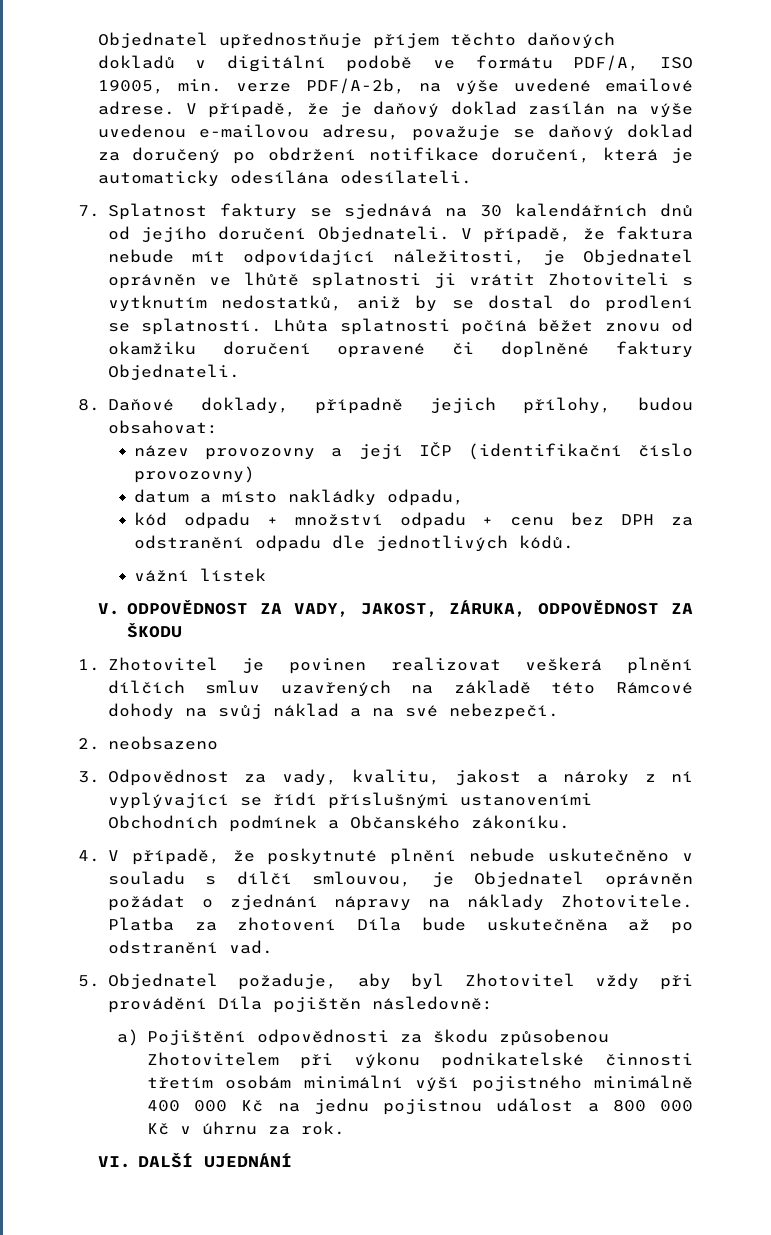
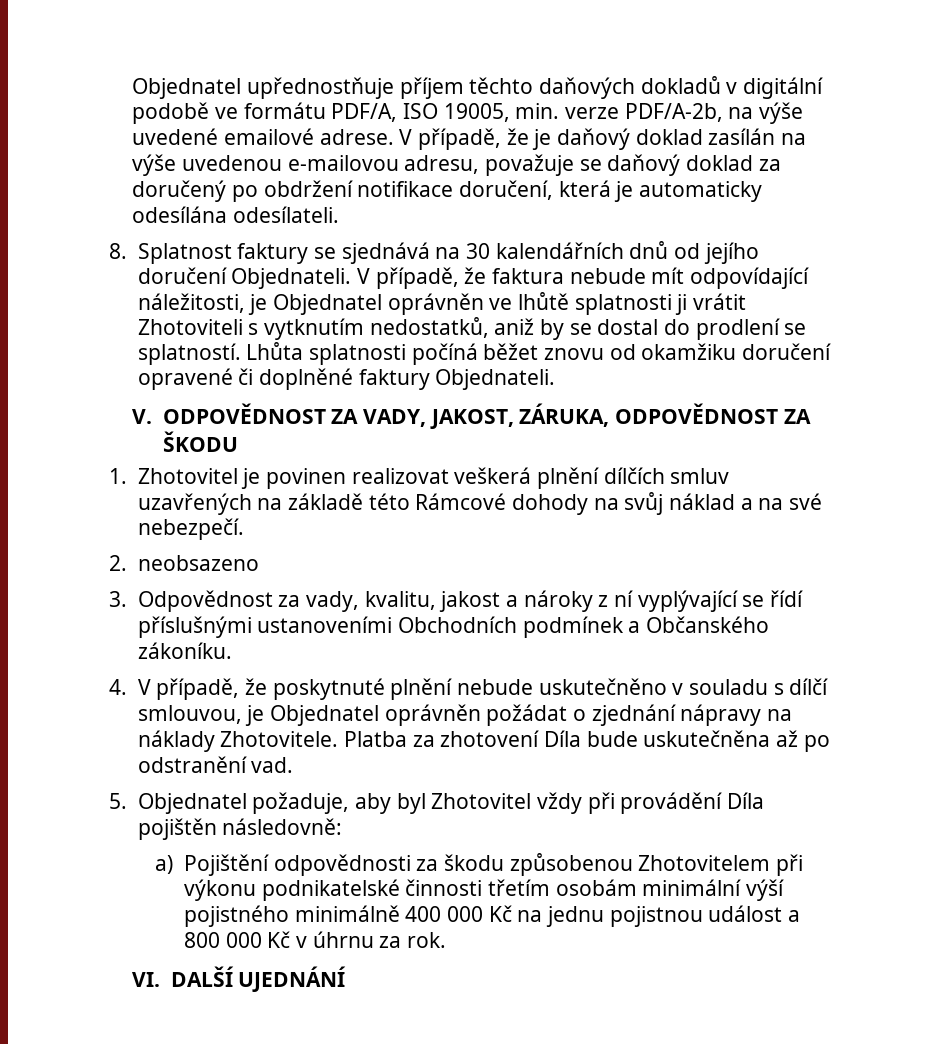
- 7. Splatnost faktury se sjednává na 30 kalendářních dnů od jejího doručení Objednateli.
+ 8. Splatnost faktury se sjednává na 30 kalendářních dnů od jejího doručení Objednateli.
- 8. Daňové doklady, případně jejich přílohy, budou obsahovat:
- název provozovny a její IČP (identifikační číslo provozovny)
- datum a místo nakládky odpadu,
- kód odpadu + množství odpadu + cenu bez DPH za odstranění odpadu dle jednotlivých kódů.
- vážní lístek

